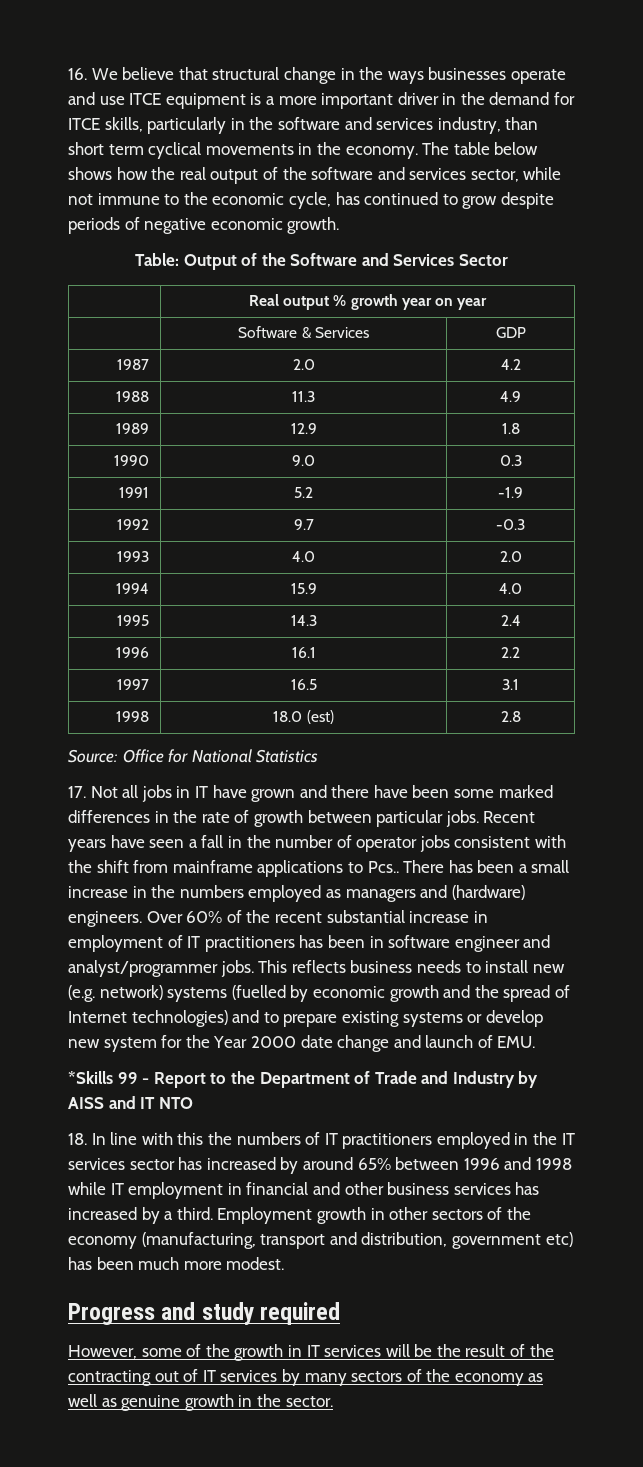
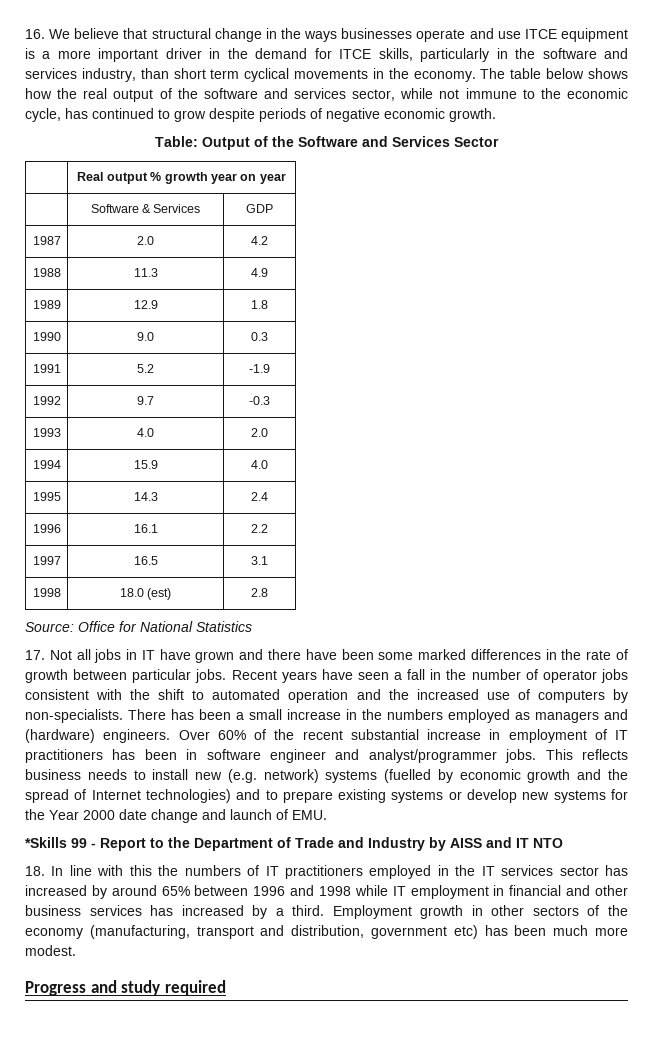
- Recent years have seen a fall in the number of operator jobs consistent with the shift from mainframe applications to Pcs..
+ Recent years have seen a fall in the number of operator jobs consistent with the shift to automated operation and the increased use of computers by non-specialists.
- This reflects business needs to install new (e.g. network) systems (fuelled by economic growth and the spread of Internet technologies) and to prepare existing systems or develop new system for the Year 2000 date change and launch of EMU.
+ This reflects business needs to install new (e.g. network) systems (fuelled by economic growth and the spread of Internet technologies) and to prepare existing systems or develop new systems for the Year 2000 date change and launch of EMU.
- However, some of the growth in IT services will be the result of the contracting out of IT services by many sectors of the economy as well as genuine growth in the sector.

